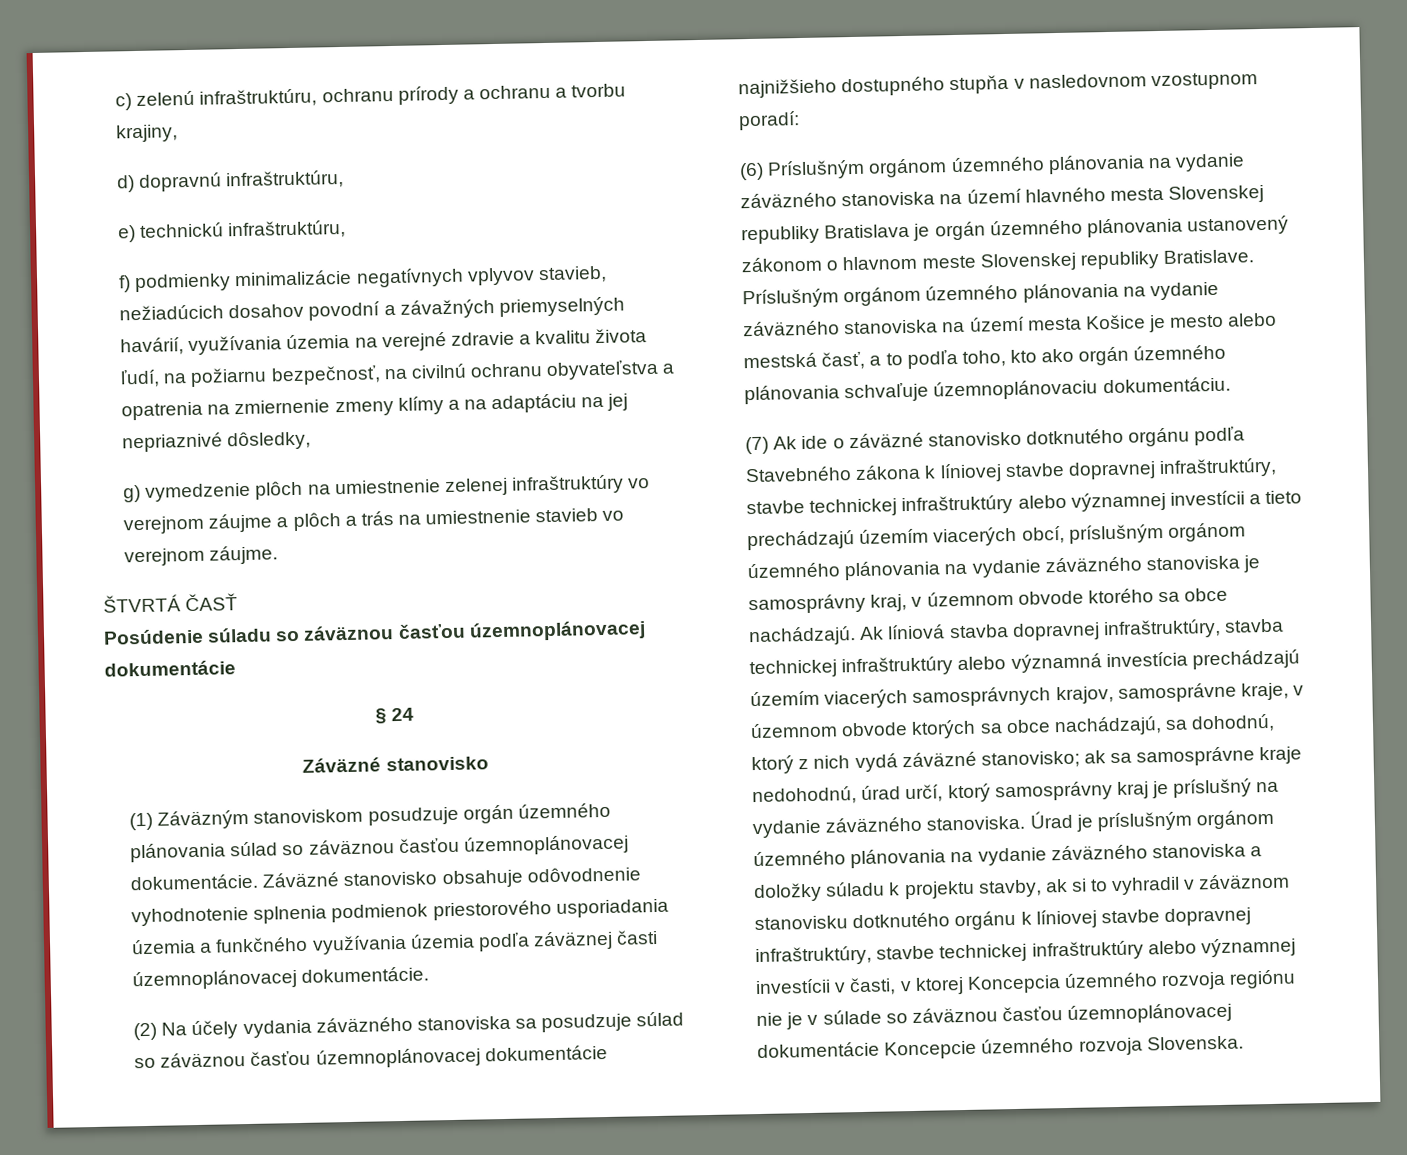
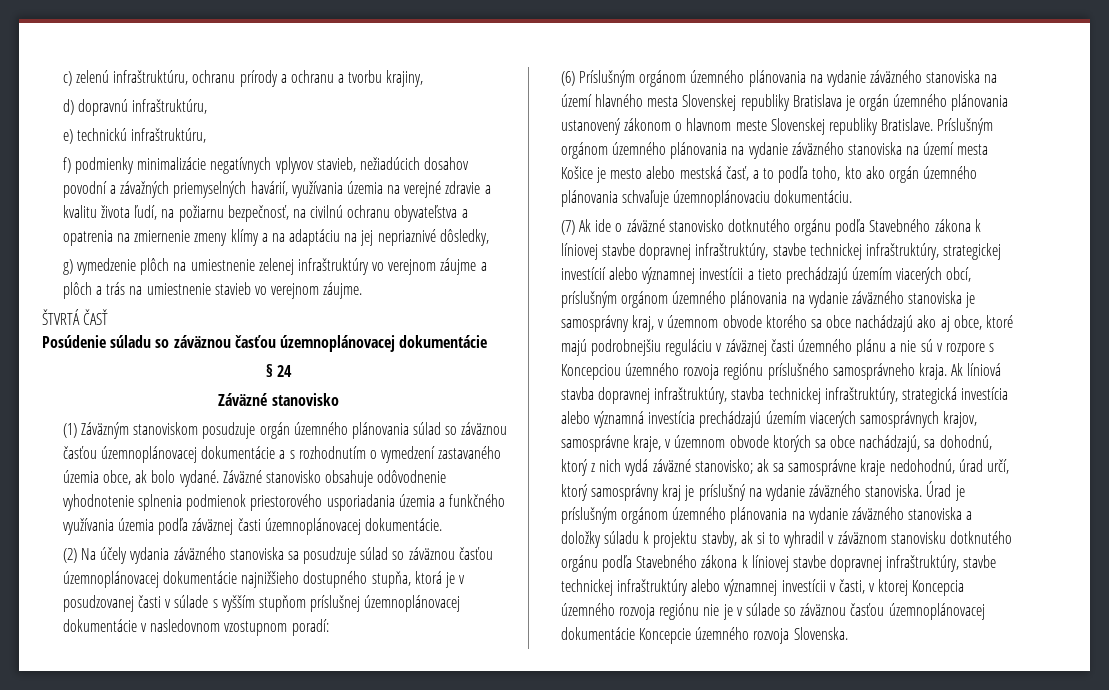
- (1) Záväzným stanoviskom posudzuje orgán územného plánovania súlad so záväznou časťou územnoplánovacej dokumentácie.
+ (1) Záväzným stanoviskom posudzuje orgán územného plánovania súlad so záväznou časťou územnoplánovacej dokumentácie a s rozhodnutím o vymedzení zastavaného územia obce, ak bolo vydané.
- (2) Na účely vydania záväzného stanoviska sa posudzuje súlad so záväznou časťou územnoplánovacej dokumentácie najnižšieho dostupného stupňa v nasledovnom vzostupnom poradí:
+ (2) Na účely vydania záväzného stanoviska sa posudzuje súlad so záväznou časťou územnoplánovacej dokumentácie najnižšieho dostupného stupňa, ktorá je v posudzovanej časti v súlade s vyšším stupňom príslušnej územnoplánovacej dokumentácie v nasledovnom vzostupnom poradí:
- (7) Ak ide o záväzné stanovisko dotknutého orgánu podľa Stavebného zákona k líniovej stavbe dopravnej infraštruktúry, stavbe technickej infraštruktúry alebo významnej investícii a tieto prechádzajú územím viacerých obcí, príslušným orgánom územného plánovania na vydanie záväzného stanoviska je samosprávny kraj, v územnom obvode ktorého sa obce nachádzajú.
+ (7) Ak ide o záväzné stanovisko dotknutého orgánu podľa Stavebného zákona k líniovej stavbe dopravnej infraštruktúry, stavbe technickej infraštruktúry, strategickej investícií alebo významnej investícii a tieto prechádzajú územím viacerých obcí, príslušným orgánom územného plánovania na vydanie záväzného stanoviska je samosprávny kraj, v územnom obvode ktorého sa obce nachádzajú ako aj obce, ktoré majú podrobnejšiu reguláciu v záväznej časti územného plánu a nie sú v rozpore s Koncepciou územného rozvoja regiónu príslušného samosprávneho kraja.
- Ak líniová stavba dopravnej infraštruktúry, stavba technickej infraštruktúry alebo významná investícia prechádzajú územím viacerých samosprávnych krajov, samosprávne kraje, v územnom obvode ktorých sa obce nachádzajú, sa dohodnú, ktorý z nich vydá záväzné stanovisko; ak sa samosprávne kraje nedohodnú, úrad určí, ktorý samosprávny kraj je príslušný na vydanie záväzného stanoviska.
+ Ak líniová stavba dopravnej infraštruktúry, stavba technickej infraštruktúry, strategická investícia alebo významná investícia prechádzajú územím viacerých samosprávnych krajov, samosprávne kraje, v územnom obvode ktorých sa obce nachádzajú, sa dohodnú, ktorý z nich vydá záväzné stanovisko; ak sa samosprávne kraje nedohodnú, úrad určí, ktorý samosprávny kraj je príslušný na vydanie záväzného stanoviska.
- Úrad je príslušným orgánom územného plánovania na vydanie záväzného stanoviska a doložky súladu k projektu stavby, ak si to vyhradil v záväznom stanovisku dotknutého orgánu k líniovej stavbe dopravnej infraštruktúry, stavbe technickej infraštruktúry alebo významnej investícii v časti, v ktorej Koncepcia územného rozvoja regiónu nie je v súlade so záväznou časťou územnoplánovacej dokumentácie Koncepcie územného rozvoja Slovenska.
+ Úrad je príslušným orgánom územného plánovania na vydanie záväzného stanoviska a doložky súladu k projektu stavby, ak si to vyhradil v záväznom stanovisku dotknutého orgánu podľa Stavebného zákona k líniovej stavbe dopravnej infraštruktúry, stavbe technickej infraštruktúry alebo významnej investícii v časti, v ktorej Koncepcia územného rozvoja regiónu nie je v súlade so záväznou časťou územnoplánovacej dokumentácie Koncepcie územného rozvoja Slovenska.

